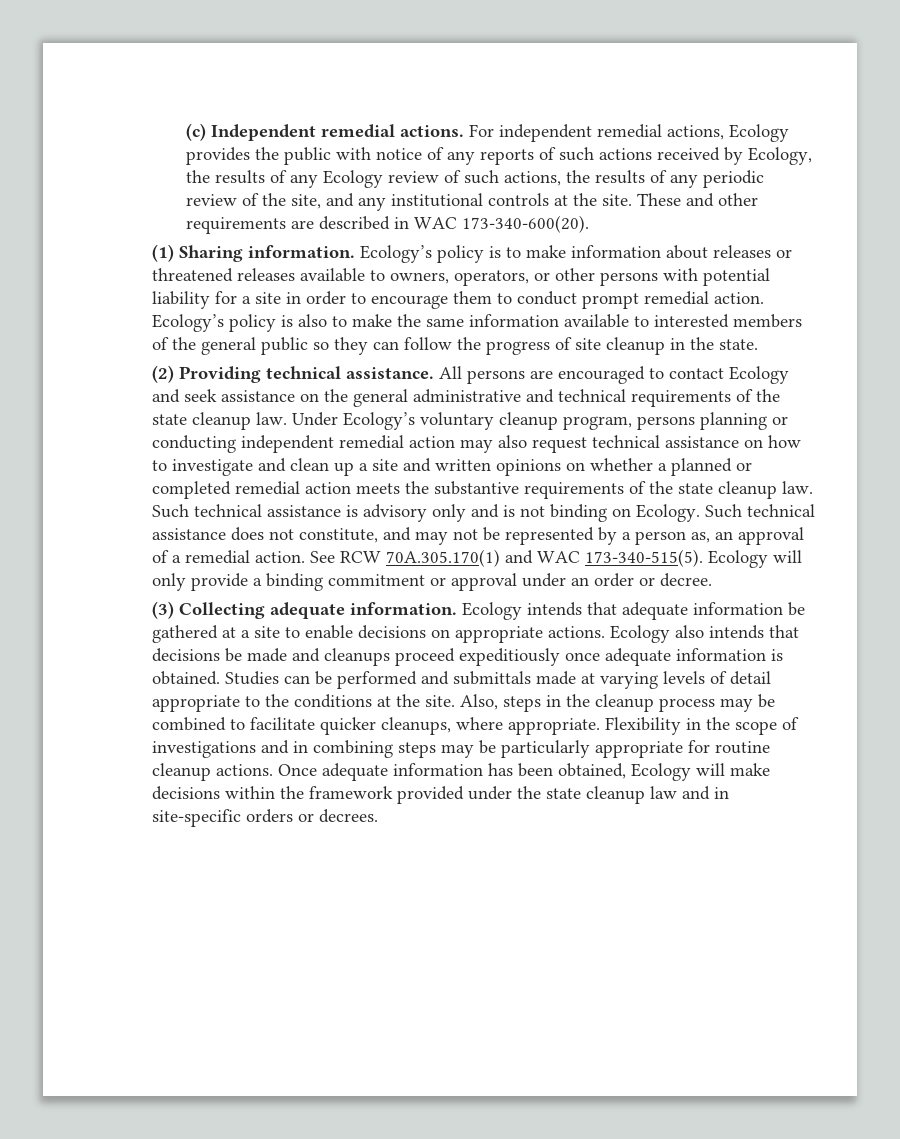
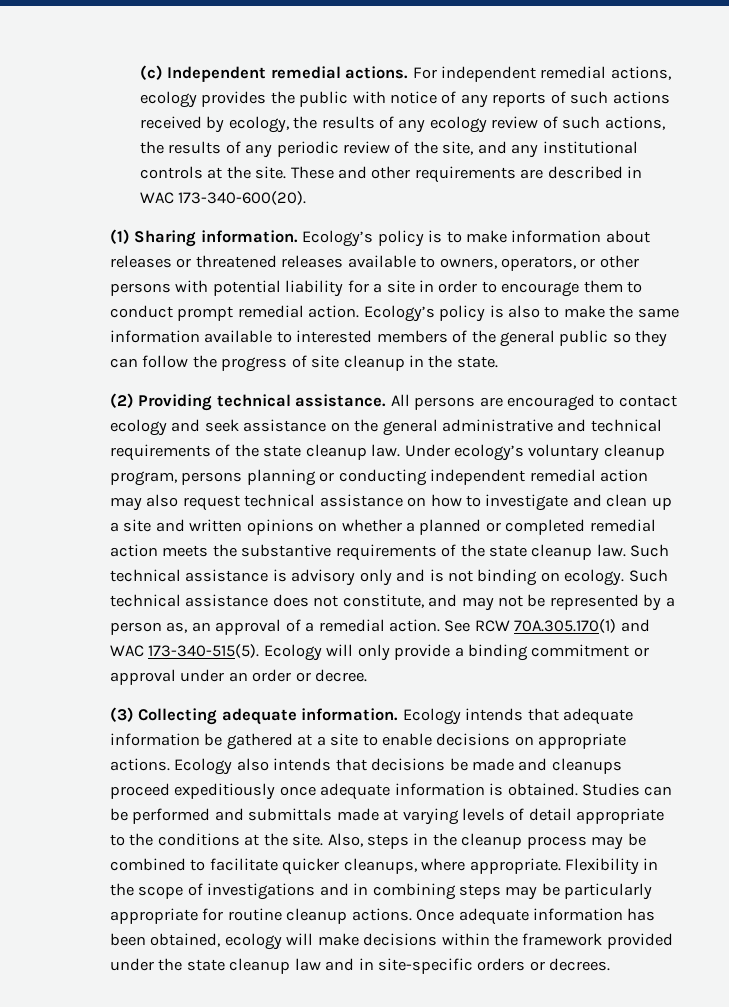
- For independent remedial actions, Ecology provides the public with notice of any reports of such actions received by Ecology, the results of any Ecology review of such actions, the results of any periodic review of the site, and any institutional controls at the site.
+ For independent remedial actions, ecology provides the public with notice of any reports of such actions received by ecology, the results of any ecology review of such actions, the results of any periodic review of the site, and any institutional controls at the site.
- All persons are encouraged to contact Ecology and seek assistance on the general administrative and technical requirements of the state cleanup law.
+ All persons are encouraged to contact ecology and seek assistance on the general administrative and technical requirements of the state cleanup law.
- Under Ecology’s voluntary cleanup program, persons planning or conducting independent remedial action may also request technical assistance on how to investigate and clean up a site and written opinions on whether a planned or completed remedial action meets the substantive requirements of the state cleanup law.
+ Under ecology’s voluntary cleanup program, persons planning or conducting independent remedial action may also request technical assistance on how to investigate and clean up a site and written opinions on whether a planned or completed remedial action meets the substantive requirements of the state cleanup law.
- Such technical assistance is advisory only and is not binding on Ecology.
+ Such technical assistance is advisory only and is not binding on ecology.
- Once adequate information has been obtained, Ecology will make decisions within the framework provided under the state cleanup law and in site-specific orders or decrees.
+ Once adequate information has been obtained, ecology will make decisions within the framework provided under the state cleanup law and in site-specific orders or decrees.

